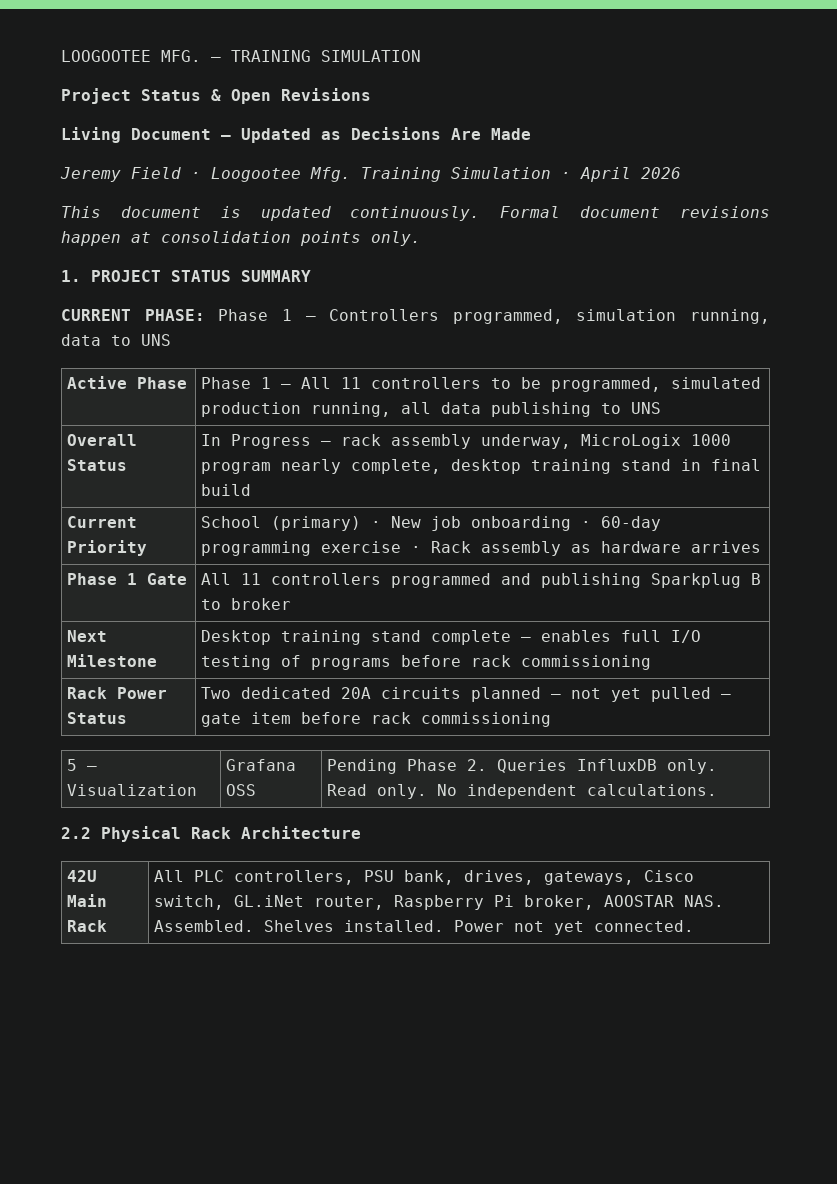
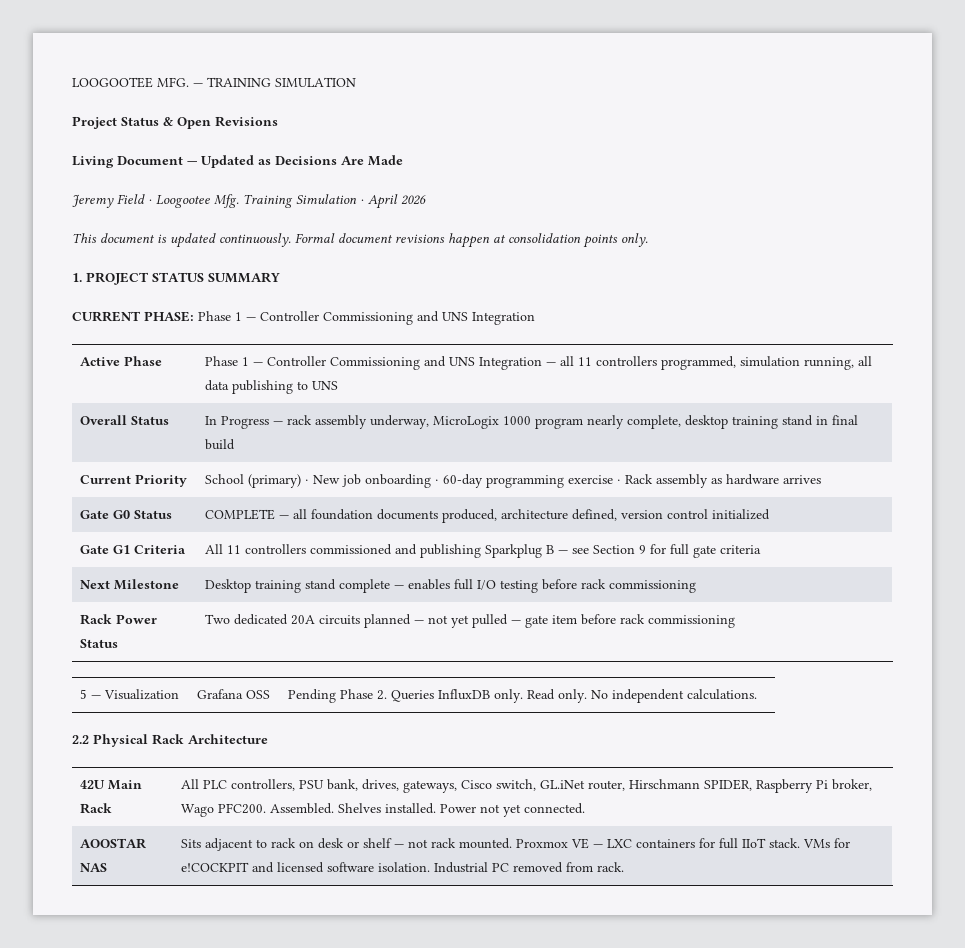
- CURRENT PHASE: Phase 1 — Controllers programmed, simulation running, data to UNS
+ CURRENT PHASE: Phase 1 — Controller Commissioning and UNS Integration
- Active Phase | Phase 1 — All 11 controllers to be programmed, simulated production running, all data publishing to UNS
+ Active Phase | Phase 1 — Controller Commissioning and UNS Integration — all 11 controllers programmed, simulation running, all data publishing to UNS
- Phase 1 Gate | All 11 controllers programmed and publishing Sparkplug B to broker
+ Gate G0 Status | COMPLETE — all foundation documents produced, architecture defined, version control initialized
+ Gate G1 Criteria | All 11 controllers commissioned and publishing Sparkplug B — see Section 9 for full gate criteria
- Next Milestone | Desktop training stand complete — enables full I/O testing of programs before rack commissioning
+ Next Milestone | Desktop training stand complete — enables full I/O testing before rack commissioning
- 42U Main Rack | All PLC controllers, PSU bank, drives, gateways, Cisco switch, GL.iNet router, Raspberry Pi broker, AOOSTAR NAS. Assembled. Shelves installed. Power not yet connected.
+ 42U Main Rack | All PLC controllers, PSU bank, drives, gateways, Cisco switch, GL.iNet router, Hirschmann SPIDER, Raspberry Pi broker, Wago PFC200. Assembled. Shelves installed. Power not yet connected.
+ AOOSTAR NAS | Sits adjacent to rack on desk or shelf — not rack mounted. Proxmox VE — LXC containers for full IIoT stack. VMs for e!COCKPIT and licensed software isolation. Industrial PC removed from rack.

